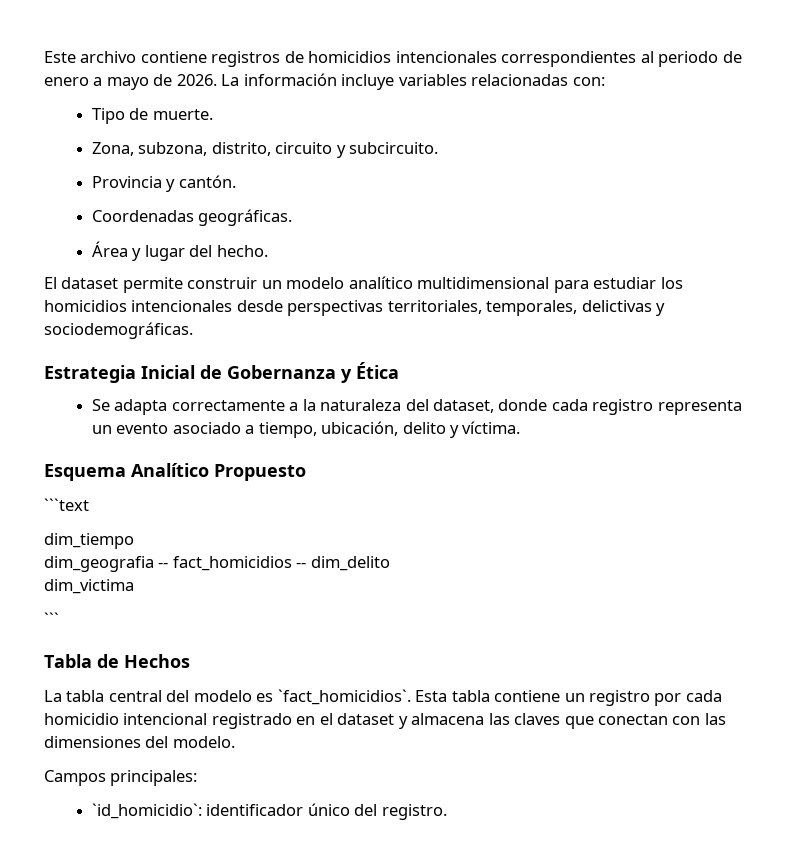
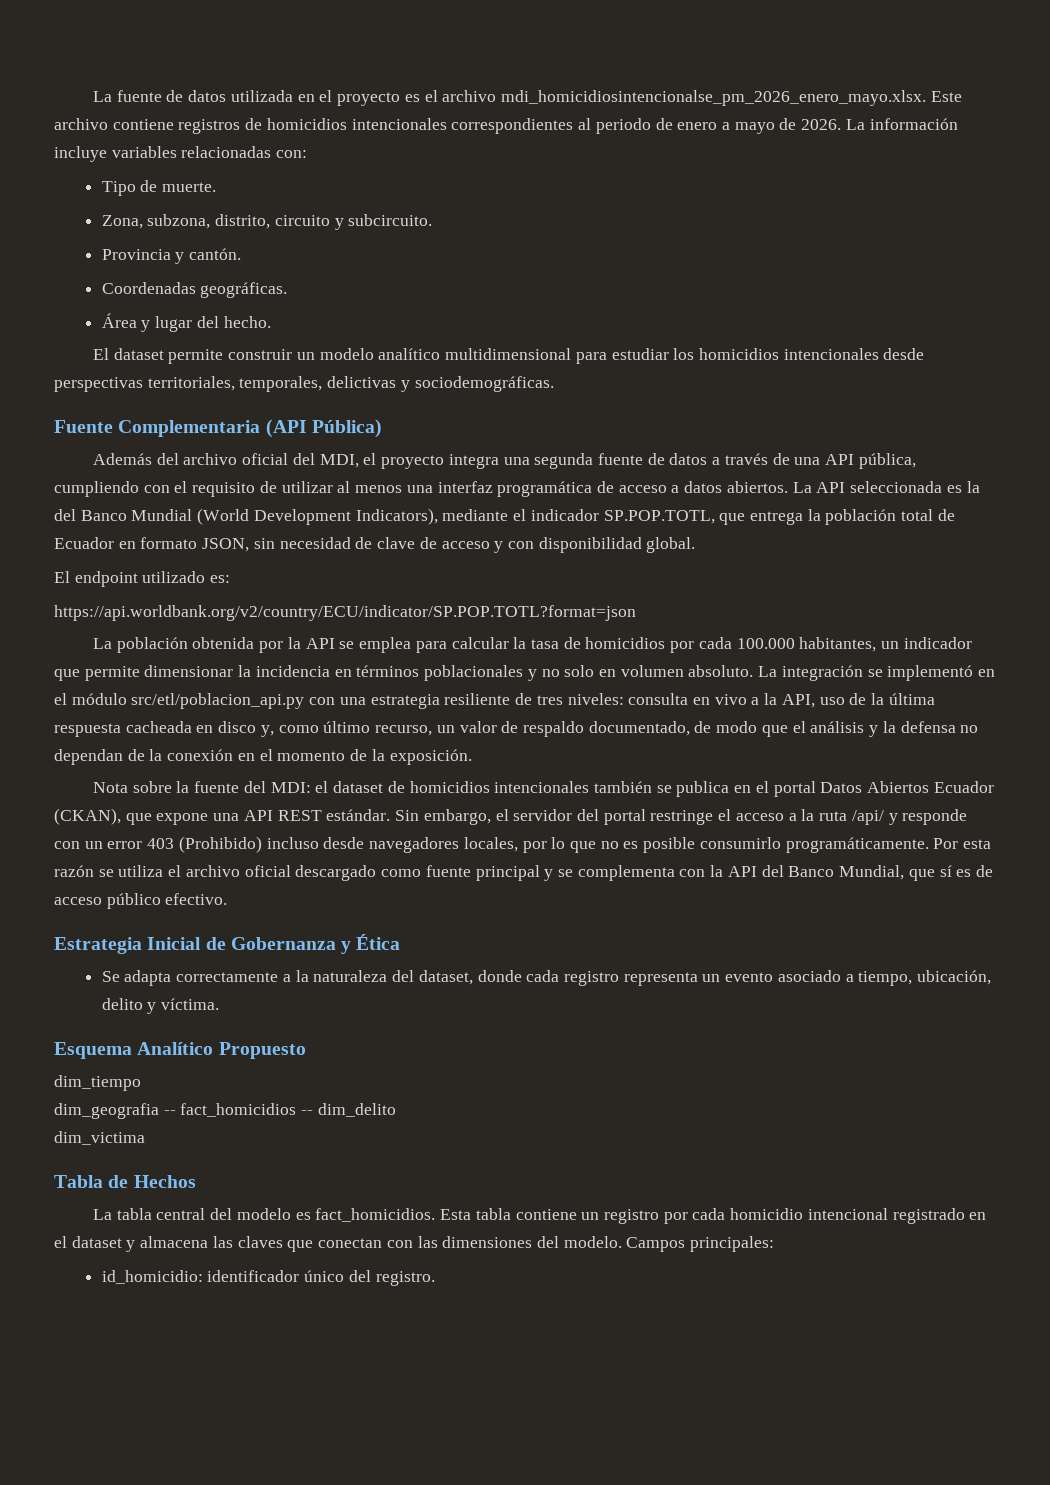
- Este archivo contiene registros de homicidios intencionales correspondientes al periodo de enero a mayo de 2026.
+ La fuente de datos utilizada en el proyecto es el archivo mdi_homicidiosintencionalse_pm_2026_enero_mayo.xlsx. Este archivo contiene registros de homicidios intencionales correspondientes al periodo de enero a mayo de 2026.
+ Fuente Complementaria (API Pública)
+ Además del archivo oficial del MDI, el proyecto integra una segunda fuente de datos a través de una API pública, cumpliendo con el requisito de utilizar al menos una interfaz programática de acceso a datos abiertos. La API seleccionada es la del Banco Mundial (World Development Indicators), mediante el indicador SP.POP.TOTL, que entrega la población total de Ecuador en formato JSON, sin necesidad de clave de acceso y con disponibilidad global.
+ El endpoint utilizado es:
+ https://api.worldbank.org/v2/country/ECU/indicator/SP.POP.TOTL?format=json
+ La población obtenida por la API se emplea para calcular la tasa de homicidios por cada 100.000 habitantes, un indicador que permite dimensionar la incidencia en términos poblacionales y no solo en volumen absoluto. La integración se implementó en el módulo src/etl/poblacion_api.py con una estrategia resiliente de tres niveles: consulta en vivo a la API, uso de la última respuesta cacheada en disco y, como último recurso, un valor de respaldo documentado, de modo que el análisis y la defensa no dependan de la conexión en el momento de la exposición.
+ Nota sobre la fuente del MDI: el dataset de homicidios intencionales también se publica en el portal Datos Abiertos Ecuador (CKAN), que expone una API REST estándar. Sin embargo, el servidor del portal restringe el acceso a la ruta /api/ y responde con un error 403 (Prohibido) incluso desde navegadores locales, por lo que no es posible consumirlo programáticamente. Por esta razón se utiliza el archivo oficial descargado como fuente principal y se complementa con la API del Banco Mundial, que sí es de acceso público efectivo.
- ```text
- ```
- La tabla central del modelo es `fact_homicidios`.
+ La tabla central del modelo es fact_homicidios.
- Esta tabla contiene un registro por cada homicidio intencional registrado en el dataset y almacena las claves que conectan con las dimensiones del modelo.
- Campos principales:
+ Esta tabla contiene un registro por cada homicidio intencional registrado en el dataset y almacena las claves que conectan con las dimensiones del modelo. Campos principales:
- `id_homicidio`: identificador único del registro.
+ id_homicidio: identificador único del registro.

